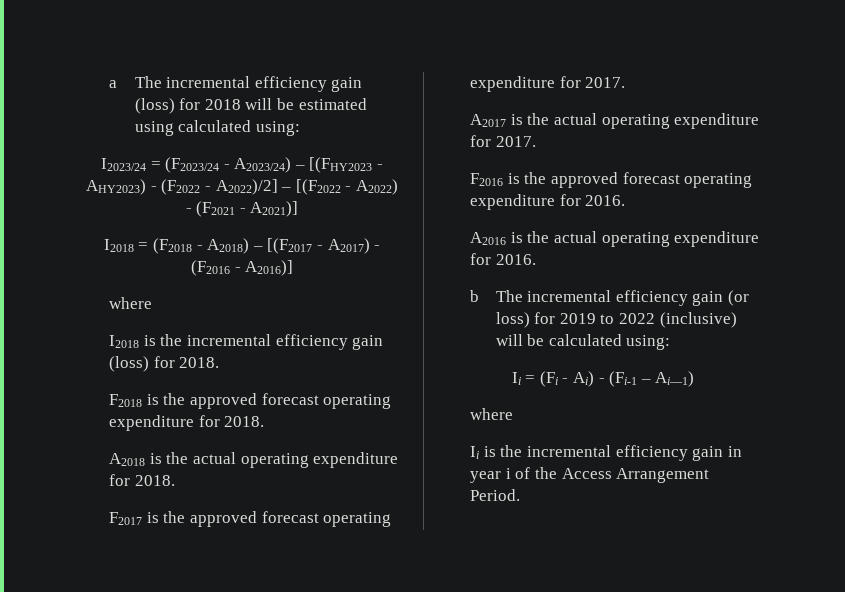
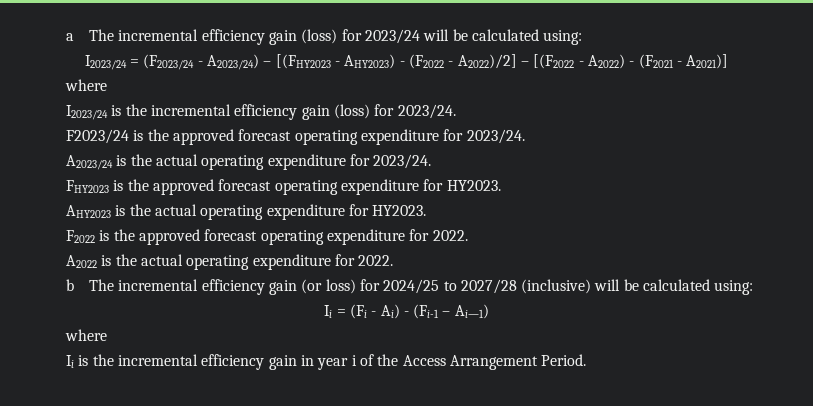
- a The incremental efficiency gain (loss) for 2018 will be estimated using calculated using:
+ a The incremental efficiency gain (loss) for 2023/24 will be calculated using:
  I2023/24 = (F2023/24 - A2023/24) – [(FHY2023 - AHY2023) - (F2022 - A2022)/2] – [(F2022 - A2022) - (F2021 - A2021)]
- I2018 = (F2018 - A2018) – [(F2017 - A2017) - (F2016 - A2016)]
  where
- I2018 is the incremental efficiency gain (loss) for 2018.
- F2018 is the approved forecast operating expenditure for 2018.
- A2018 is the actual operating expenditure for 2018.
- F2017 is the approved forecast operating expenditure for 2017.
- A2017 is the actual operating expenditure for 2017.
- F2016 is the approved forecast operating expenditure for 2016.
- A2016 is the actual operating expenditure for 2016.
+ I2023/24 is the incremental efficiency gain (loss) for 2023/24.
+ F2023/24 is the approved forecast operating expenditure for 2023/24.
+ A2023/24 is the actual operating expenditure for 2023/24.
+ FHY2023 is the approved forecast operating expenditure for HY2023.
+ AHY2023 is the actual operating expenditure for HY2023.
+ F2022 is the approved forecast operating expenditure for 2022.
+ A2022 is the actual operating expenditure for 2022.
- b The incremental efficiency gain (or loss) for 2019 to 2022 (inclusive) will be calculated using:
+ b The incremental efficiency gain (or loss) for 2024/25 to 2027/28 (inclusive) will be calculated using:

